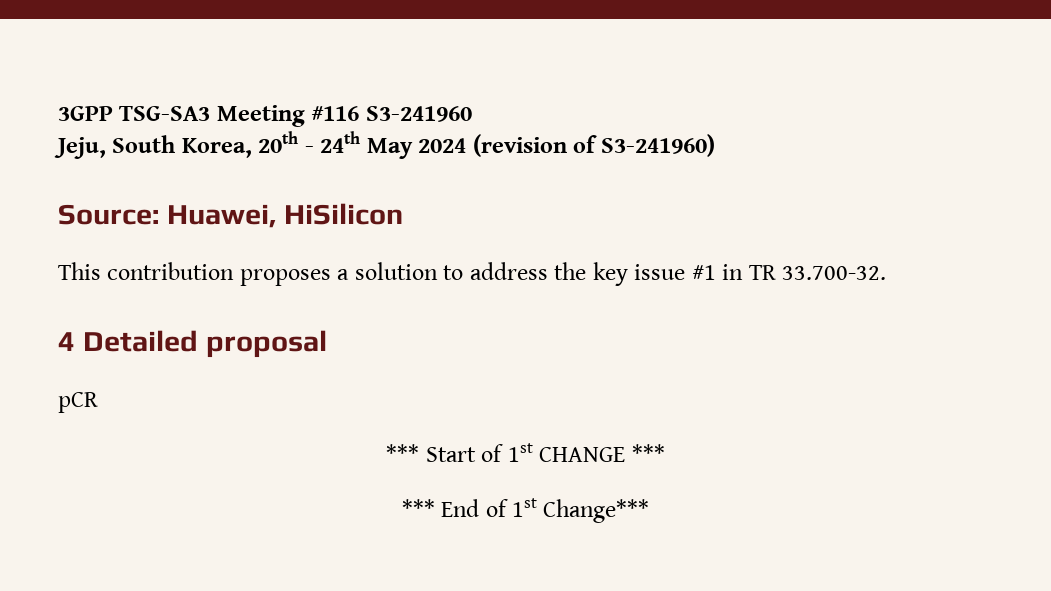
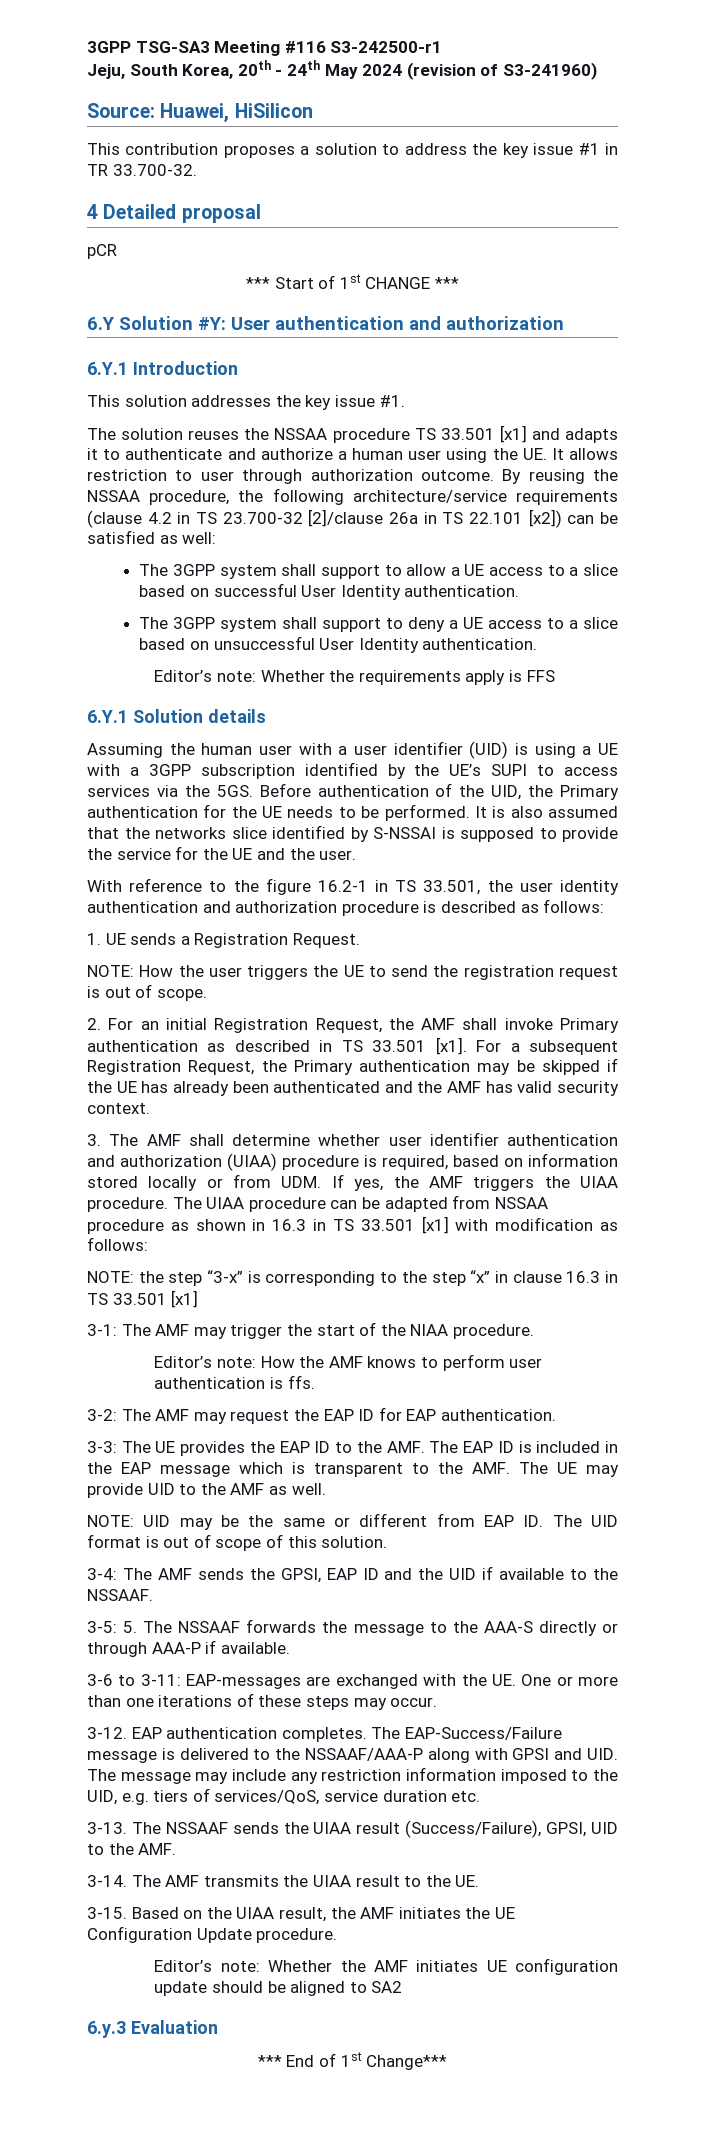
- 3GPP TSG-SA3 Meeting #116 S3-241960
+ 3GPP TSG-SA3 Meeting #116 S3-242500-r1
+ 6.Y Solution #Y: User authentication and authorization
+ 6.Y.1 Introduction
+ This solution addresses the key issue #1.
+ The solution reuses the NSSAA procedure TS 33.501 [x1] and adapts it to authenticate and authorize a human user using the UE. It allows restriction to user through authorization outcome. By reusing the NSSAA procedure, the following architecture/service requirements (clause 4.2 in TS 23.700-32 [2]/clause 26a in TS 22.101 [x2]) can be satisfied as well:
+ The 3GPP system shall support to allow a UE access to a slice based on successful User Identity authentication.
+ The 3GPP system shall support to deny a UE access to a slice based on unsuccessful User Identity authentication.
+ Editor’s note: Whether the requirements apply is FFS
+ 6.Y.1 Solution details
+ Assuming the human user with a user identifier (UID) is using a UE with a 3GPP subscription identified by the UE’s SUPI to access services via the 5GS. Before authentication of the UID, the Primary authentication for the UE needs to be performed. It is also assumed that the networks slice identified by S-NSSAI is supposed to provide the service for the UE and the user.
+ With reference to the figure 16.2-1 in TS 33.501, the user identity authentication and authorization procedure is described as follows:
+ 1. UE sends a Registration Request.
+ NOTE: How the user triggers the UE to send the registration request is out of scope.
+ 2. For an initial Registration Request, the AMF shall invoke Primary authentication as described in TS 33.501 [x1]. For a subsequent Registration Request, the Primary authentication may be skipped if the UE has already been authenticated and the AMF has valid security context.
+ 3. The AMF shall determine whether user identifier authentication and authorization (UIAA) procedure is required, based on information stored locally or from UDM. If yes, the AMF triggers the UIAA procedure. The UIAA procedure can be adapted from NSSAA procedure as shown in 16.3 in TS 33.501 [x1] with modification as follows:
+ NOTE: the step “3-x” is corresponding to the step “x” in clause 16.3 in TS 33.501 [x1]
+ 3-1: The AMF may trigger the start of the NIAA procedure.
+ Editor’s note: How the AMF knows to perform user authentication is ffs.
+ 3-2: The AMF may request the EAP ID for EAP authentication.
+ 3-3: The UE provides the EAP ID to the AMF. The EAP ID is included in the EAP message which is transparent to the AMF. The UE may provide UID to the AMF as well.
+ NOTE: UID may be the same or different from EAP ID. The UID format is out of scope of this solution.
+ 3-4: The AMF sends the GPSI, EAP ID and the UID if available to the NSSAAF.
+ 3-5: 5. The NSSAAF forwards the message to the AAA-S directly or through AAA-P if available.
+ 3-6 to 3-11: EAP-messages are exchanged with the UE. One or more than one iterations of these steps may occur.
+ 3-12. EAP authentication completes. The EAP-Success/Failure message is delivered to the NSSAAF/AAA-P along with GPSI and UID. The message may include any restriction information imposed to the UID, e.g. tiers of services/QoS, service duration etc.
+ 3-13. The NSSAAF sends the UIAA result (Success/Failure), GPSI, UID to the AMF.
+ 3-14. The AMF transmits the UIAA result to the UE.
+ 3-15. Based on the UIAA result, the AMF initiates the UE Configuration Update procedure.
+ Editor’s note: Whether the AMF initiates UE configuration update should be aligned to SA2
+ 6.y.3 Evaluation

